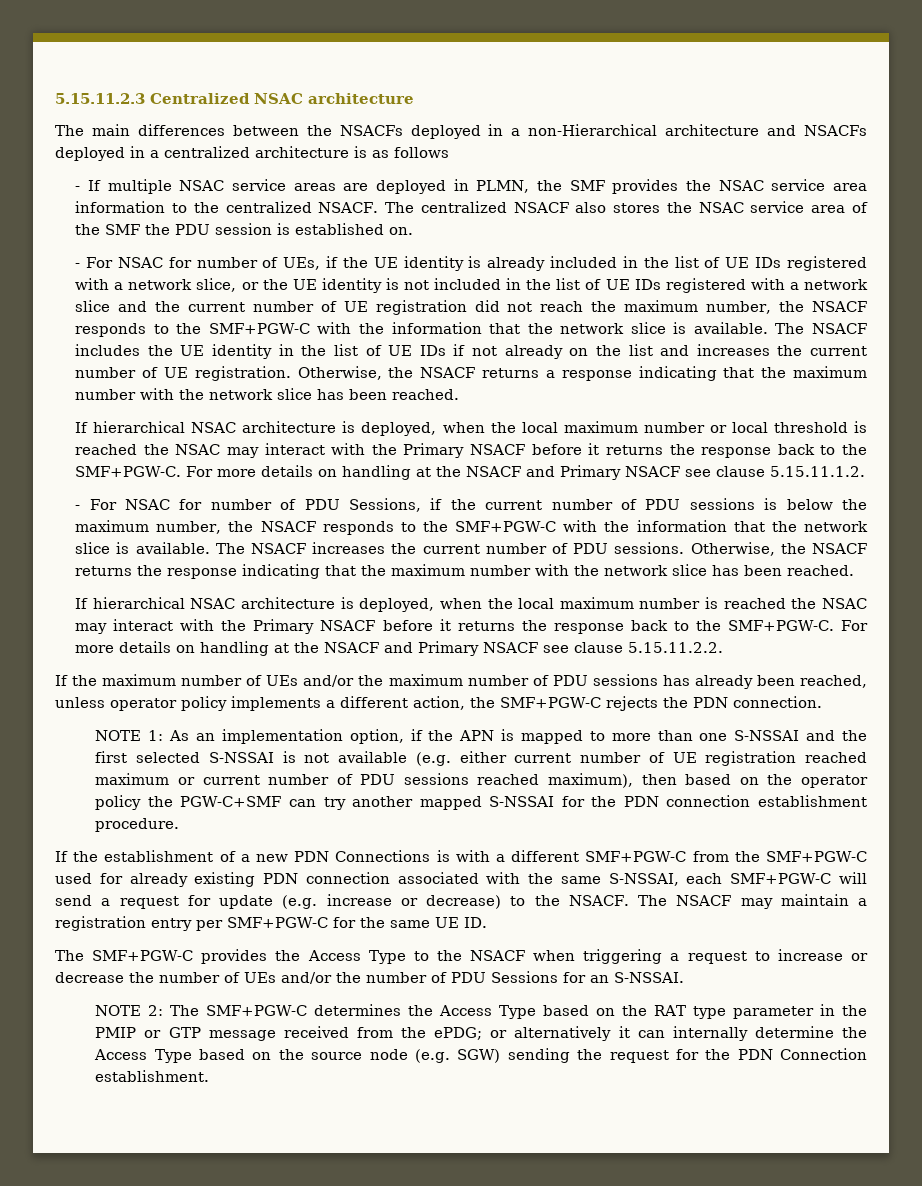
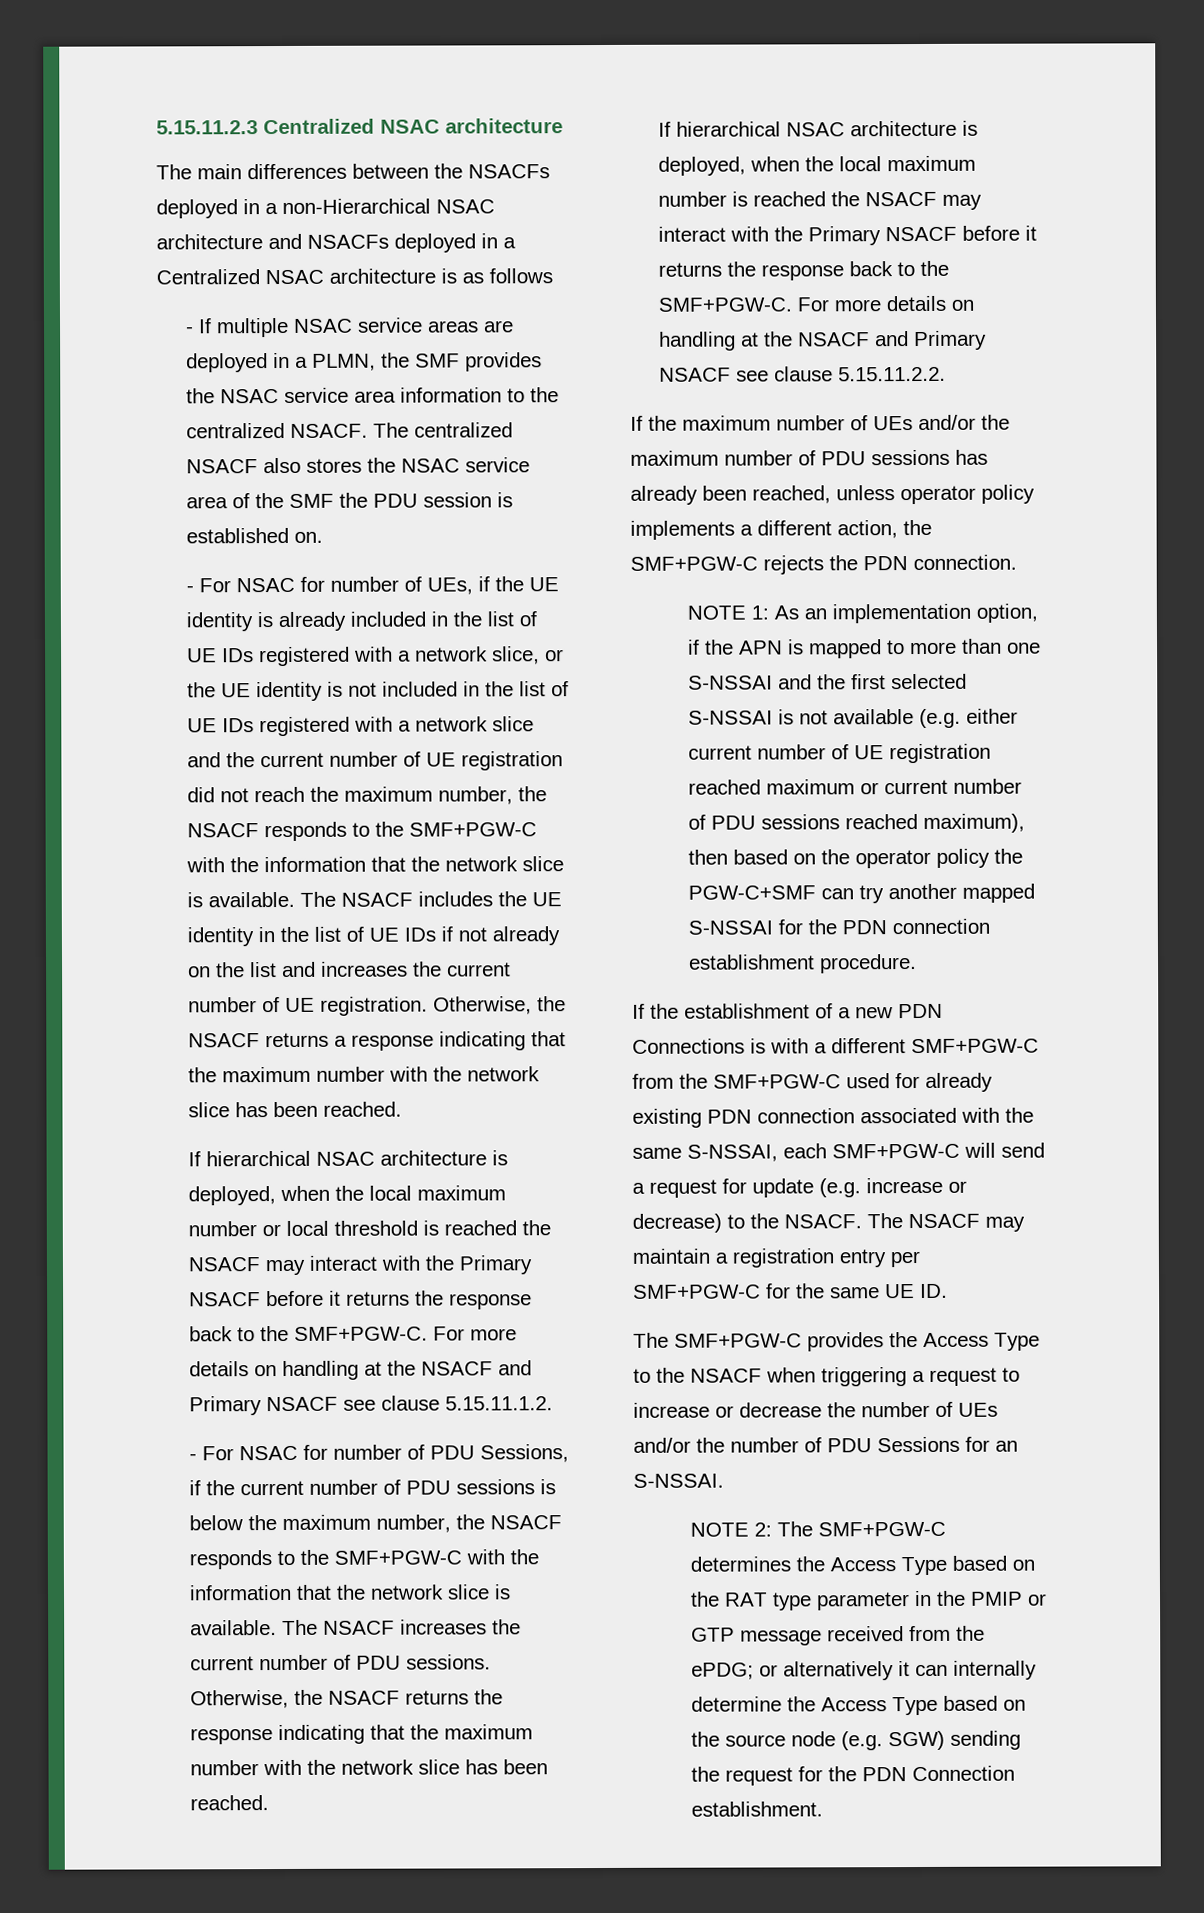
- The main differences between the NSACFs deployed in a non-Hierarchical architecture and NSACFs deployed in a centralized architecture is as follows
+ The main differences between the NSACFs deployed in a non-Hierarchical NSAC architecture and NSACFs deployed in a Centralized NSAC architecture is as follows
- - If multiple NSAC service areas are deployed in PLMN, the SMF provides the NSAC service area information to the centralized NSACF.
+ - If multiple NSAC service areas are deployed in a PLMN, the SMF provides the NSAC service area information to the centralized NSACF.
- If hierarchical NSAC architecture is deployed, when the local maximum number or local threshold is reached the NSAC may interact with the Primary NSACF before it returns the response back to the SMF+PGW-C.
+ If hierarchical NSAC architecture is deployed, when the local maximum number or local threshold is reached the NSACF may interact with the Primary NSACF before it returns the response back to the SMF+PGW-C.
- If hierarchical NSAC architecture is deployed, when the local maximum number is reached the NSAC may interact with the Primary NSACF before it returns the response back to the SMF+PGW-C.
+ If hierarchical NSAC architecture is deployed, when the local maximum number is reached the NSACF may interact with the Primary NSACF before it returns the response back to the SMF+PGW-C.

